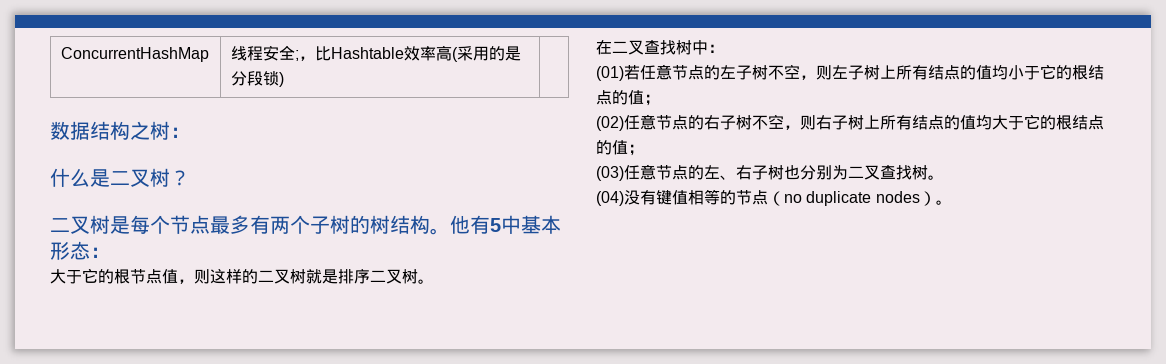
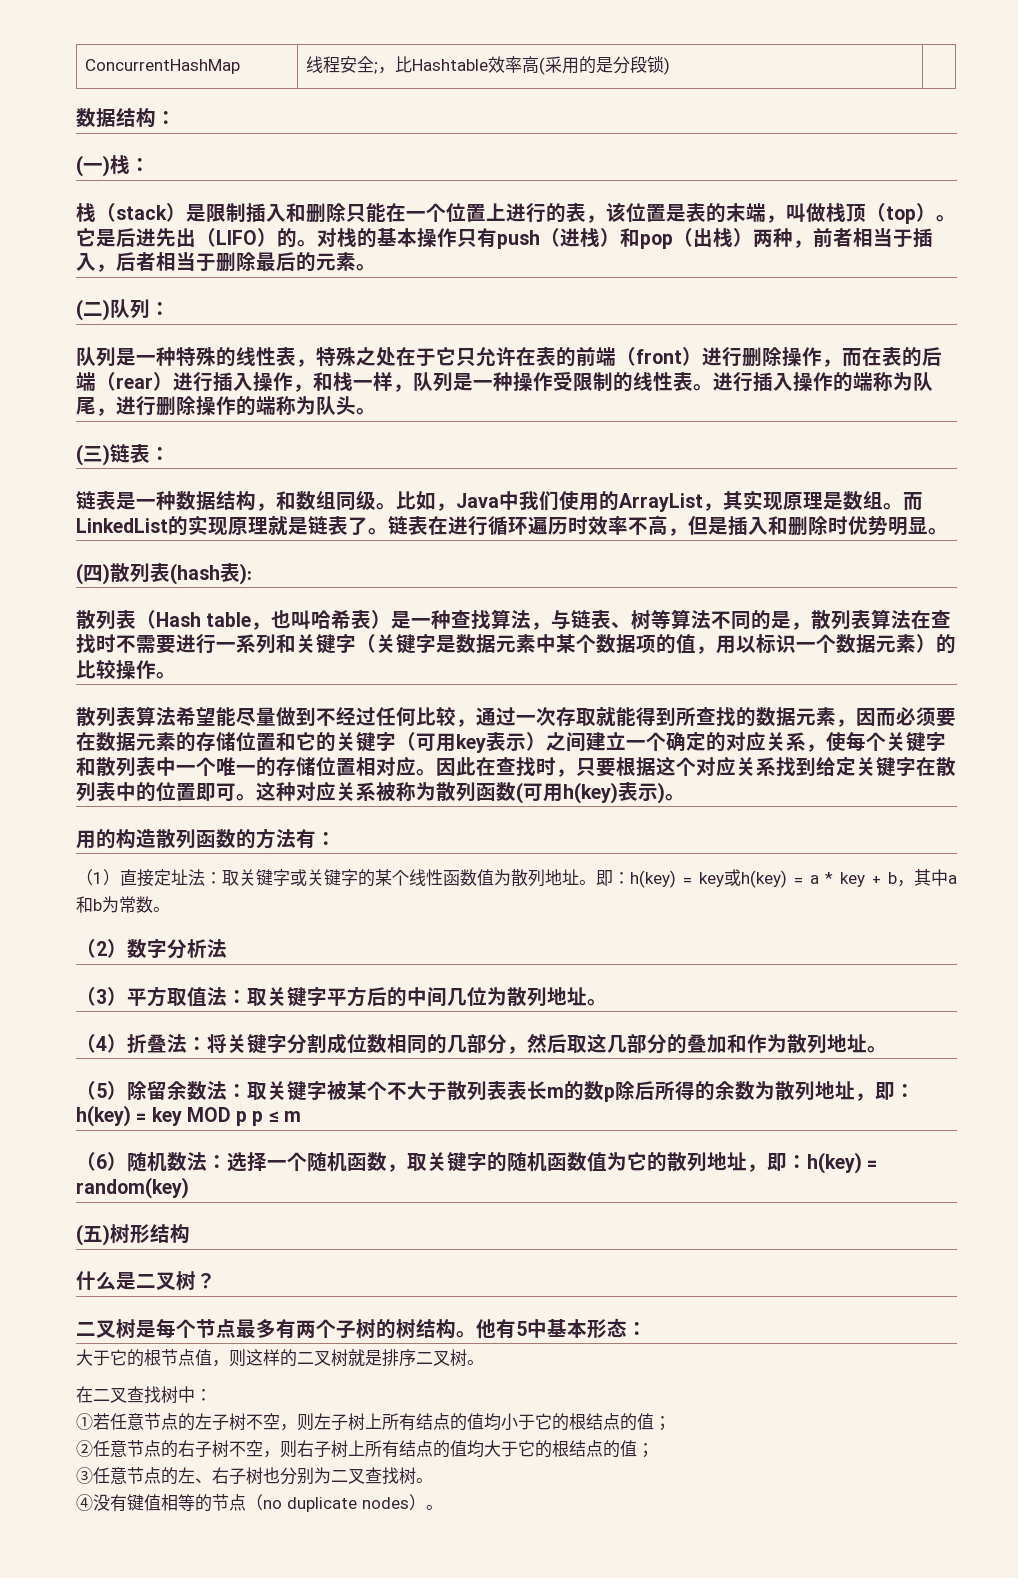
- 数据结构之树：
+ 数据结构：
+ (一)栈：
+ 栈（stack）是限制插入和删除只能在一个位置上进行的表，该位置是表的末端，叫做栈顶（top）。它是后进先出（LIFO）的。对栈的基本操作只有push（进栈）和pop（出栈）两种，前者相当于插入，后者相当于删除最后的元素。
+ (二)队列：
+ 队列是一种特殊的线性表，特殊之处在于它只允许在表的前端（front）进行删除操作，而在表的后端（rear）进行插入操作，和栈一样，队列是一种操作受限制的线性表。进行插入操作的端称为队尾，进行删除操作的端称为队头。
+ (三)链表：
+ 链表是一种数据结构，和数组同级。比如，Java中我们使用的ArrayList，其实现原理是数组。而LinkedList的实现原理就是链表了。链表在进行循环遍历时效率不高，但是插入和删除时优势明显。
+ (四)散列表(hash表):
+ 散列表（Hash table，也叫哈希表）是一种查找算法，与链表、树等算法不同的是，散列表算法在查找时不需要进行一系列和关键字（关键字是数据元素中某个数据项的值，用以标识一个数据元素）的比较操作。
+ 散列表算法希望能尽量做到不经过任何比较，通过一次存取就能得到所查找的数据元素，因而必须要在数据元素的存储位置和它的关键字（可用key表示）之间建立一个确定的对应关系，使每个关键字和散列表中一个唯一的存储位置相对应。因此在查找时，只要根据这个对应关系找到给定关键字在散列表中的位置即可。这种对应关系被称为散列函数(可用h(key)表示)。
+ 用的构造散列函数的方法有：
+ （1）直接定址法：取关键字或关键字的某个线性函数值为散列地址。即：h(key) = key或h(key) = a * key + b，其中a和b为常数。
+ （2）数字分析法
+ （3）平方取值法：取关键字平方后的中间几位为散列地址。
+ （4）折叠法：将关键字分割成位数相同的几部分，然后取这几部分的叠加和作为散列地址。
+ （5）除留余数法：取关键字被某个不大于散列表表长m的数p除后所得的余数为散列地址，即：h(key) = key MOD p p ≤ m
+ （6）随机数法：选择一个随机函数，取关键字的随机函数值为它的散列地址，即：h(key) = random(key)
+ (五)树形结构
- (01)若任意节点的左子树不空，则左子树上所有结点的值均小于它的根结点的值；
+ ①若任意节点的左子树不空，则左子树上所有结点的值均小于它的根结点的值；
- (02)任意节点的右子树不空，则右子树上所有结点的值均大于它的根结点的值；
+ ②任意节点的右子树不空，则右子树上所有结点的值均大于它的根结点的值；
- (03)任意节点的左、右子树也分别为二叉查找树。
+ ③任意节点的左、右子树也分别为二叉查找树。
- (04)没有键值相等的节点（no duplicate nodes）。
+ ④没有键值相等的节点（no duplicate nodes）。

